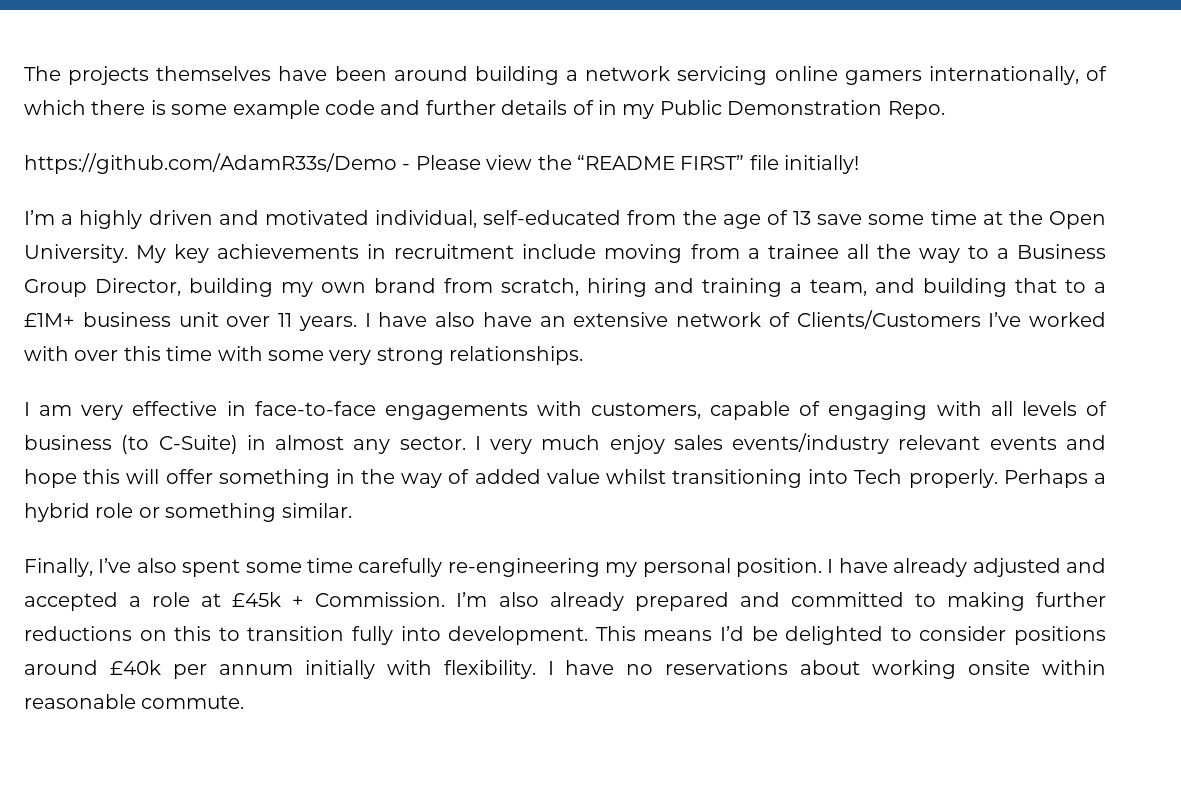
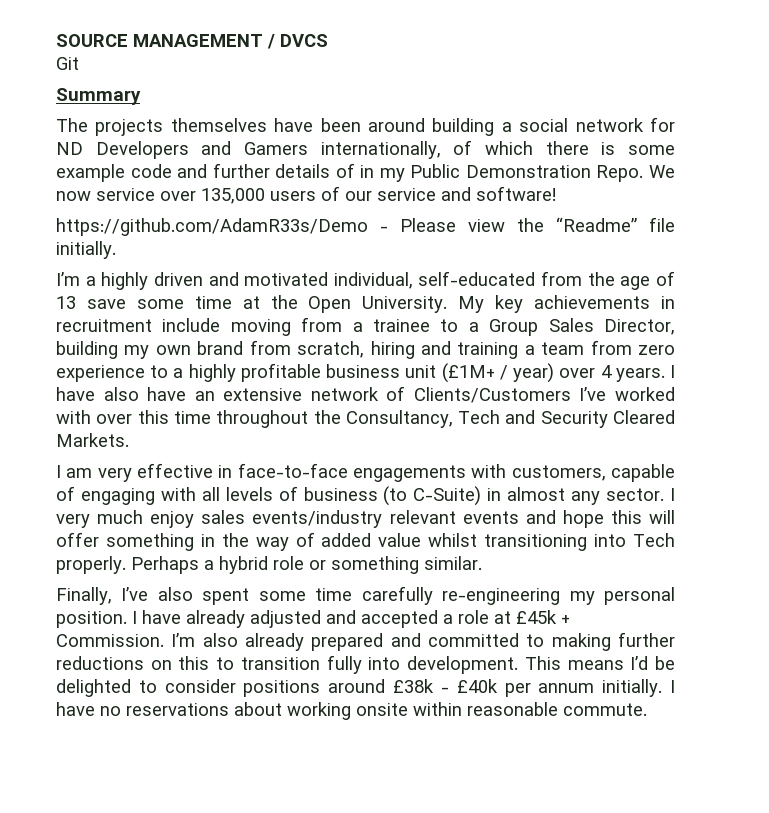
+ SOURCE MANAGEMENT / DVCS
+ Git
+ Summary
- The projects themselves have been around building a network servicing online gamers internationally, of which there is some example code and further details of in my Public Demonstration Repo.
+ The projects themselves have been around building a social network for ND Developers and Gamers internationally, of which there is some example code and further details of in my Public Demonstration Repo. We now service over 135,000 users of our service and software!
- https://github.com/AdamR33s/Demo - Please view the “README FIRST” file initially!
+ https://github.com/AdamR33s/Demo - Please view the “Readme” file initially.
- My key achievements in recruitment include moving from a trainee all the way to a Business Group Director, building my own brand from scratch, hiring and training a team, and building that to a £1M+ business unit over 11 years.
+ My key achievements in recruitment include moving from a trainee to a Group Sales Director, building my own brand from scratch, hiring and training a team from zero experience to a highly profitable business unit (£1M+ / year) over 4 years.
- I have also have an extensive network of Clients/Customers I’ve worked with over this time with some very strong relationships.
+ I have also have an extensive network of Clients/Customers I’ve worked with over this time throughout the Consultancy, Tech and Security Cleared Markets.
- This means I’d be delighted to consider positions around £40k per annum initially with flexibility.
+ This means I’d be delighted to consider positions around £38k - £40k per annum initially.

